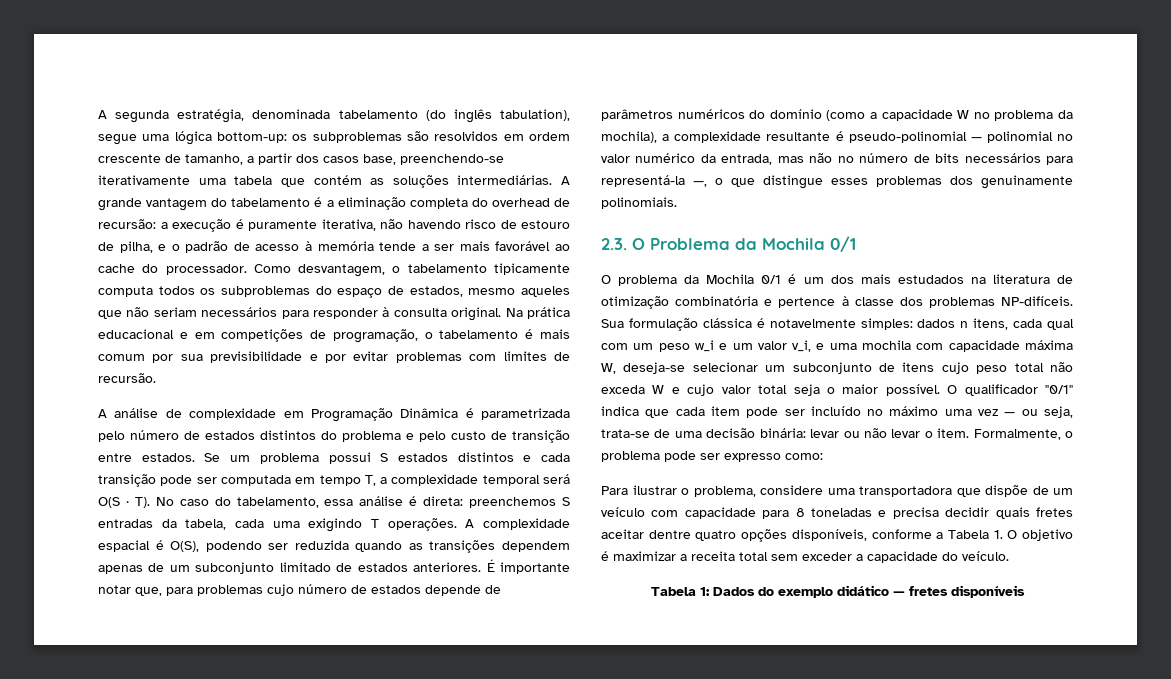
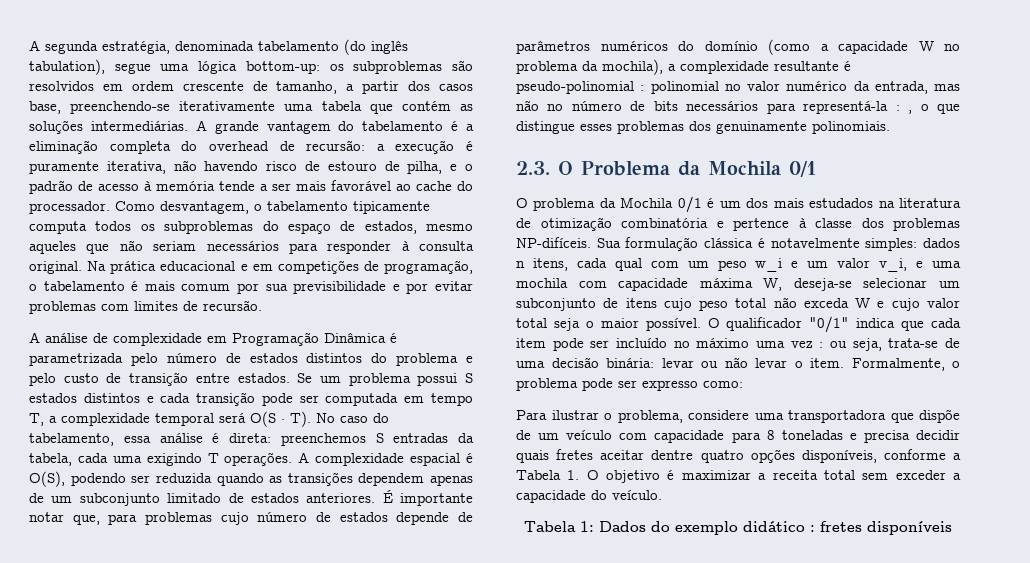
- É importante notar que, para problemas cujo número de estados depende de parâmetros numéricos do domínio (como a capacidade W no problema da mochila), a complexidade resultante é pseudo-polinomial — polinomial no valor numérico da entrada, mas não no número de bits necessários para representá-la —, o que distingue esses problemas dos genuinamente polinomiais.
+ É importante notar que, para problemas cujo número de estados depende de parâmetros numéricos do domínio (como a capacidade W no problema da mochila), a complexidade resultante é pseudo-polinomial : polinomial no valor numérico da entrada, mas não no número de bits necessários para representá-la : , o que distingue esses problemas dos genuinamente polinomiais.
- O qualificador "0/1" indica que cada item pode ser incluído no máximo uma vez — ou seja, trata-se de uma decisão binária: levar ou não levar o item.
+ O qualificador "0/1" indica que cada item pode ser incluído no máximo uma vez : ou seja, trata-se de uma decisão binária: levar ou não levar o item.
- Tabela 1: Dados do exemplo didático — fretes disponíveis
+ Tabela 1: Dados do exemplo didático : fretes disponíveis

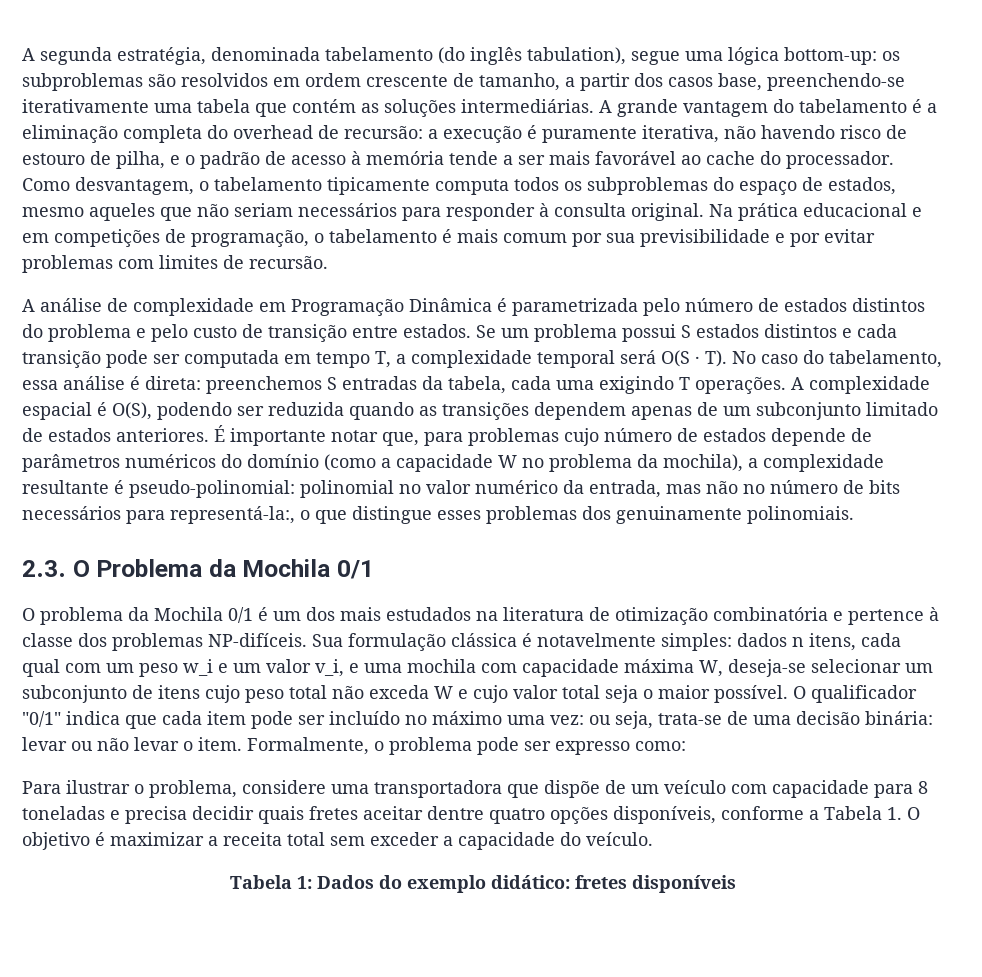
- É importante notar que, para problemas cujo número de estados depende de parâmetros numéricos do domínio (como a capacidade W no problema da mochila), a complexidade resultante é pseudo-polinomial : polinomial no valor numérico da entrada, mas não no número de bits necessários para representá-la : , o que distingue esses problemas dos genuinamente polinomiais.
+ É importante notar que, para problemas cujo número de estados depende de parâmetros numéricos do domínio (como a capacidade W no problema da mochila), a complexidade resultante é pseudo-polinomial: polinomial no valor numérico da entrada, mas não no número de bits necessários para representá-la:, o que distingue esses problemas dos genuinamente polinomiais.
- O qualificador "0/1" indica que cada item pode ser incluído no máximo uma vez : ou seja, trata-se de uma decisão binária: levar ou não levar o item.
+ O qualificador "0/1" indica que cada item pode ser incluído no máximo uma vez: ou seja, trata-se de uma decisão binária: levar ou não levar o item.
- Tabela 1: Dados do exemplo didático : fretes disponíveis
+ Tabela 1: Dados do exemplo didático: fretes disponíveis

